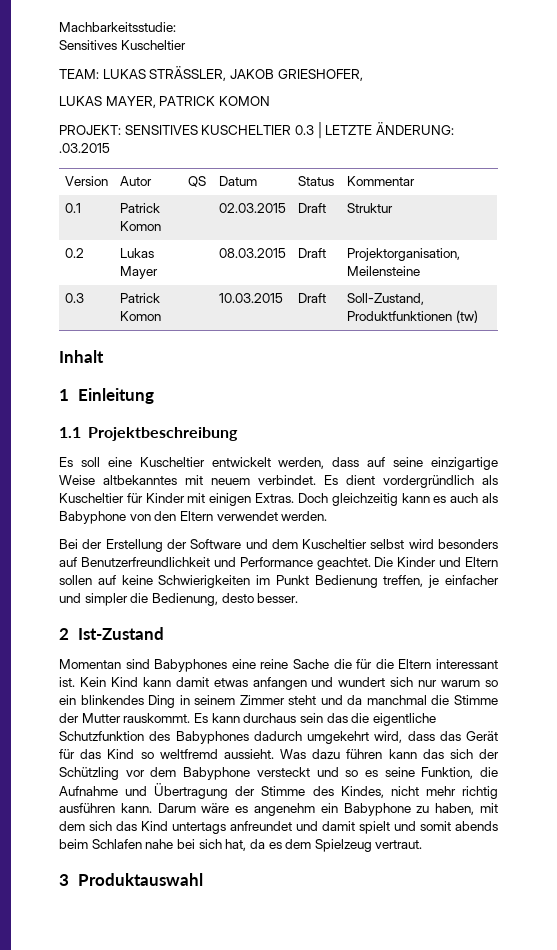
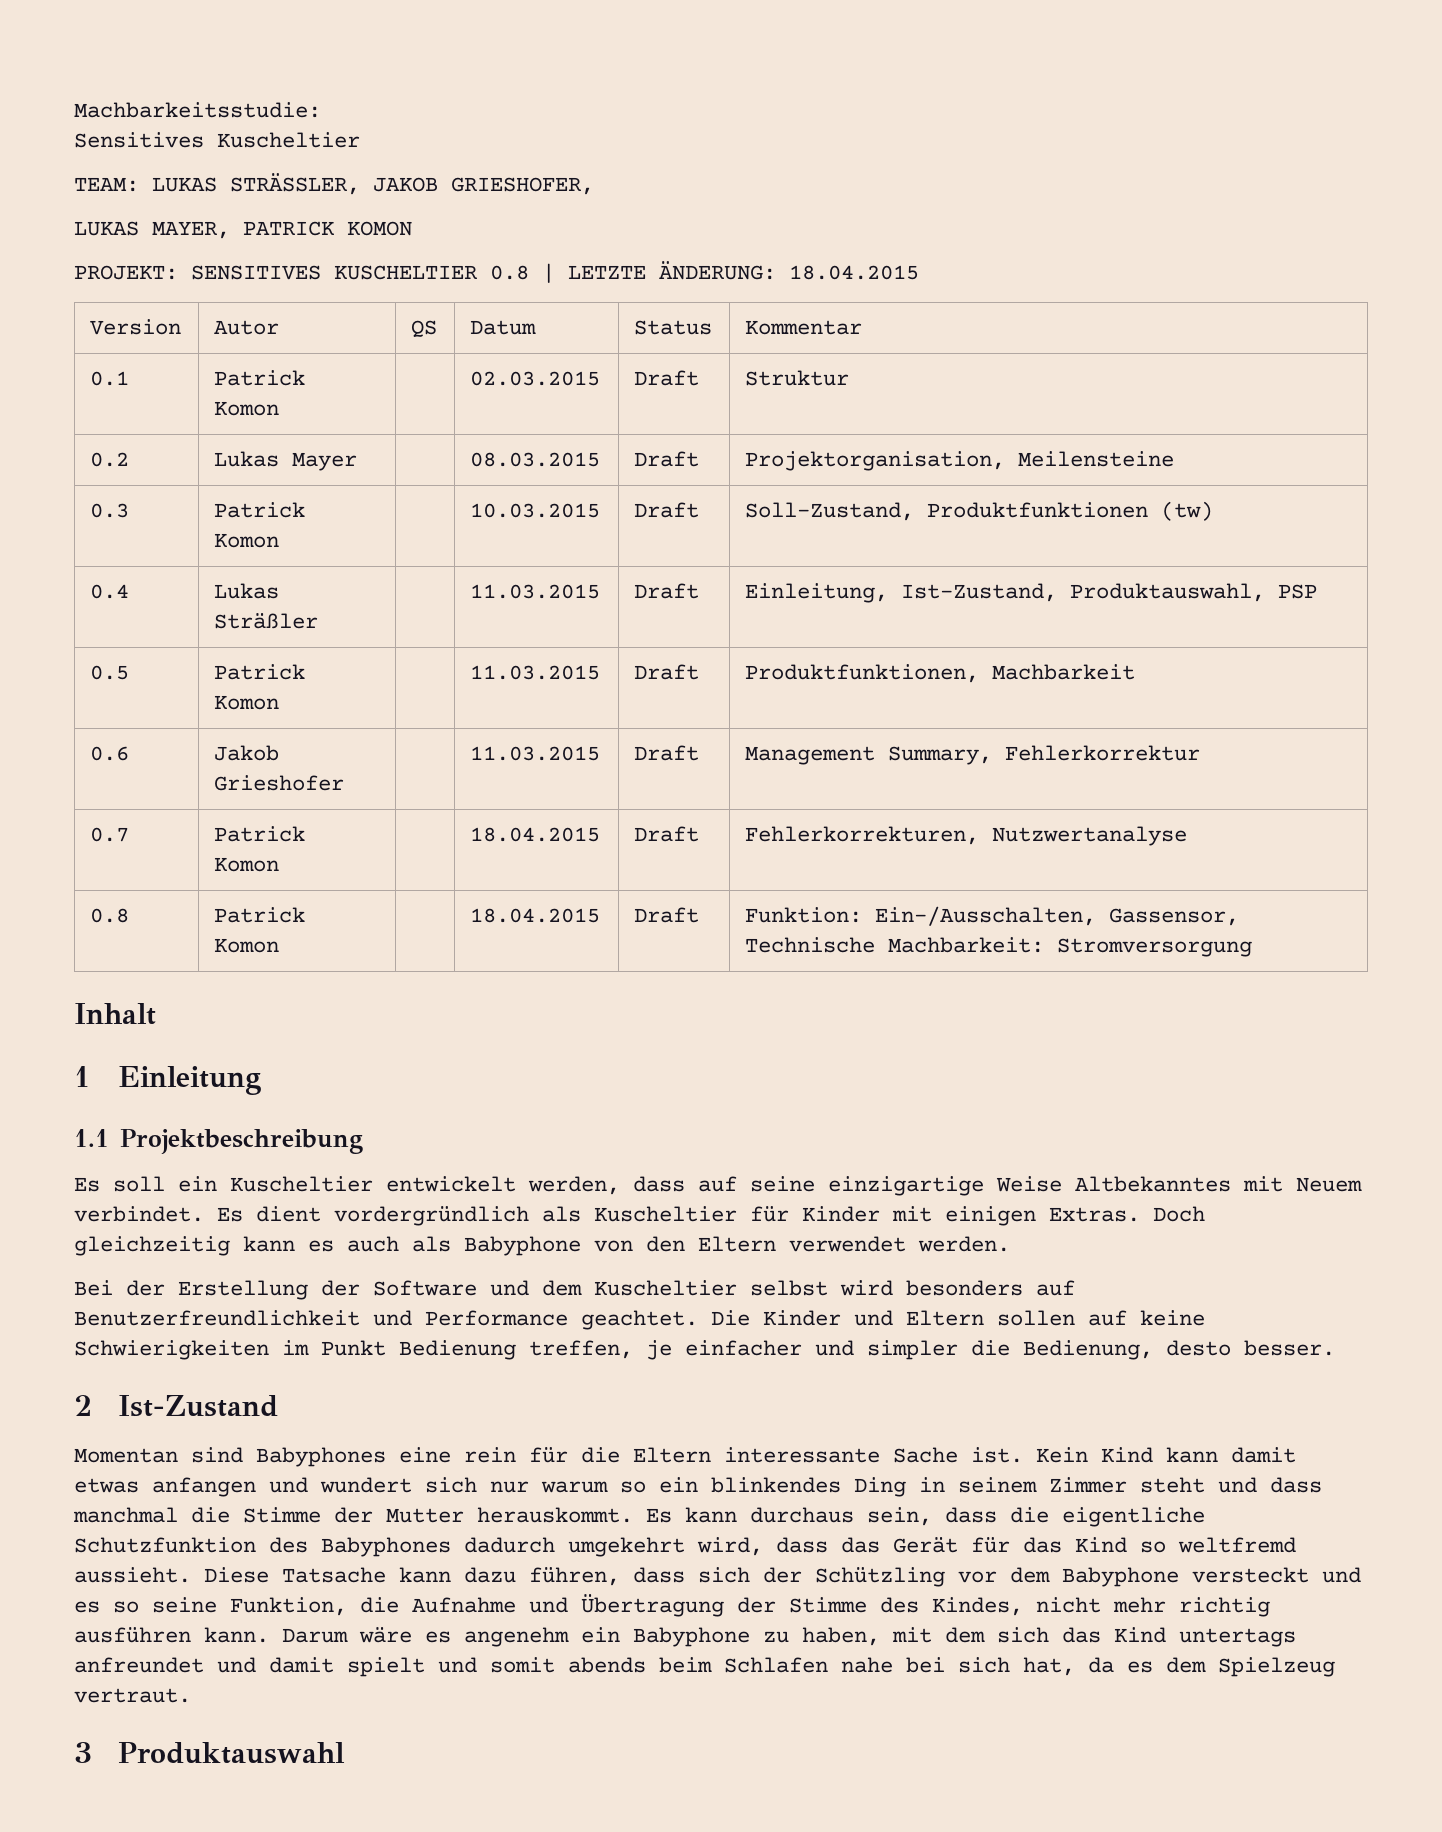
- PROJEKT: SENSITIVES KUSCHELTIER 0.3 | LETZTE ÄNDERUNG: .03.2015
+ PROJEKT: SENSITIVES KUSCHELTIER 0.8 | LETZTE ÄNDERUNG: 18.04.2015
+ 0.4 | Lukas Sträßler | | 11.03.2015 | Draft | Einleitung, Ist-Zustand, Produktauswahl, PSP
+ 0.5 | Patrick Komon | | 11.03.2015 | Draft | Produktfunktionen, Machbarkeit
+ 0.6 | Jakob Grieshofer | | 11.03.2015 | Draft | Management Summary, Fehlerkorrektur
+ 0.7 | Patrick Komon | | 18.04.2015 | Draft | Fehlerkorrekturen, Nutzwertanalyse
+ 0.8 | Patrick Komon | | 18.04.2015 | Draft | Funktion: Ein-/Ausschalten, Gassensor, Technische Machbarkeit: Stromversorgung
- Es soll eine Kuscheltier entwickelt werden, dass auf seine einzigartige Weise altbekanntes mit neuem verbindet.
+ Es soll ein Kuscheltier entwickelt werden, dass auf seine einzigartige Weise Altbekanntes mit Neuem verbindet.
- Momentan sind Babyphones eine reine Sache die für die Eltern interessant ist.
+ Momentan sind Babyphones eine rein für die Eltern interessante Sache ist.
- Kein Kind kann damit etwas anfangen und wundert sich nur warum so ein blinkendes Ding in seinem Zimmer steht und da manchmal die Stimme der Mutter rauskommt.
+ Kein Kind kann damit etwas anfangen und wundert sich nur warum so ein blinkendes Ding in seinem Zimmer steht und dass manchmal die Stimme der Mutter herauskommt.
- Es kann durchaus sein das die eigentliche Schutzfunktion des Babyphones dadurch umgekehrt wird, dass das Gerät für das Kind so weltfremd aussieht.
+ Es kann durchaus sein, dass die eigentliche Schutzfunktion des Babyphones dadurch umgekehrt wird, dass das Gerät für das Kind so weltfremd aussieht.
- Was dazu führen kann das sich der Schützling vor dem Babyphone versteckt und so es seine Funktion, die Aufnahme und Übertragung der Stimme des Kindes, nicht mehr richtig ausführen kann.
+ Diese Tatsache kann dazu führen, dass sich der Schützling vor dem Babyphone versteckt und es so seine Funktion, die Aufnahme und Übertragung der Stimme des Kindes, nicht mehr richtig ausführen kann.

